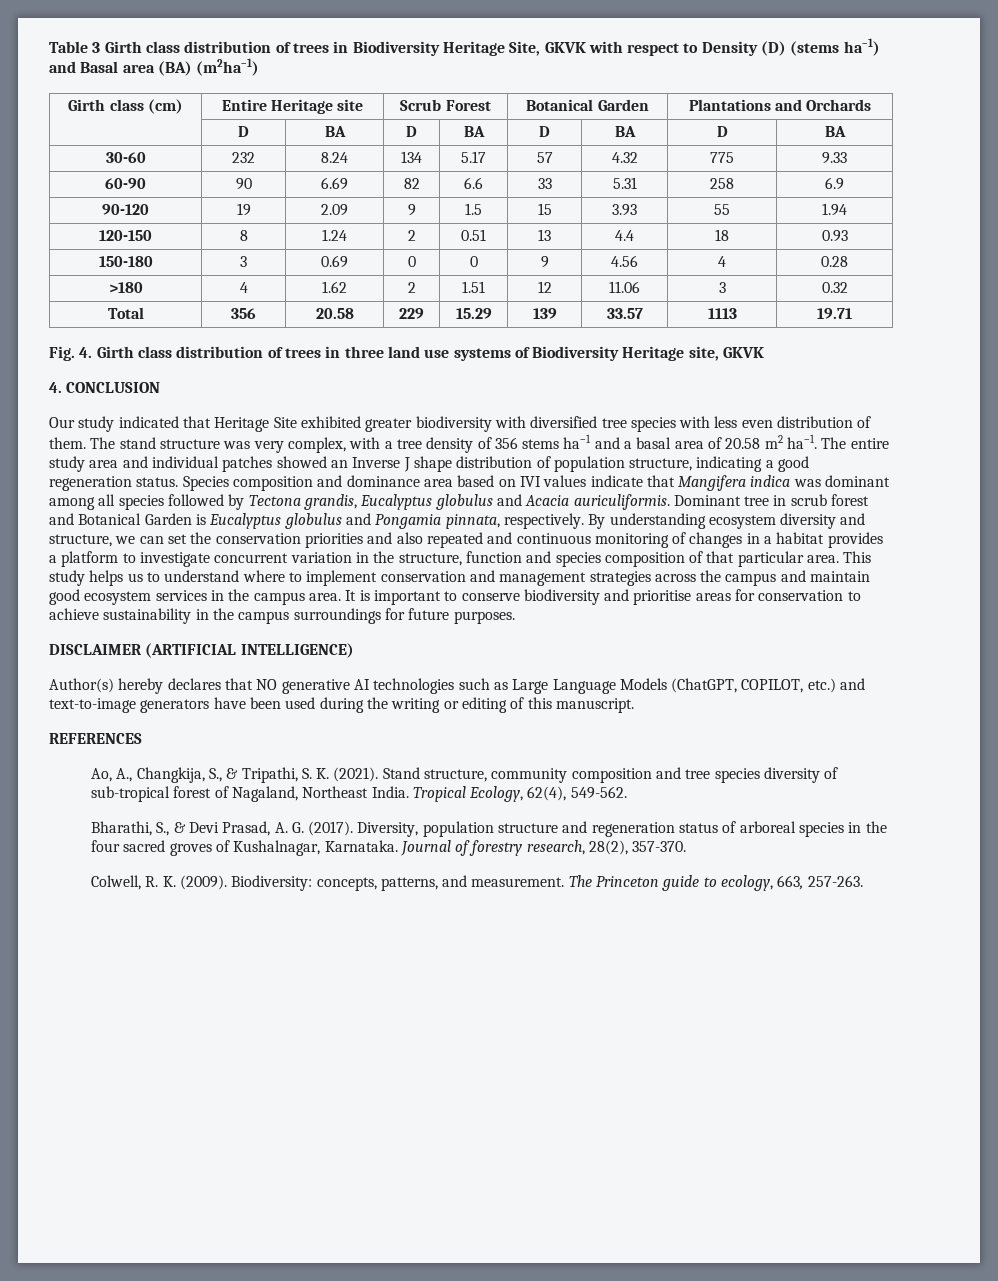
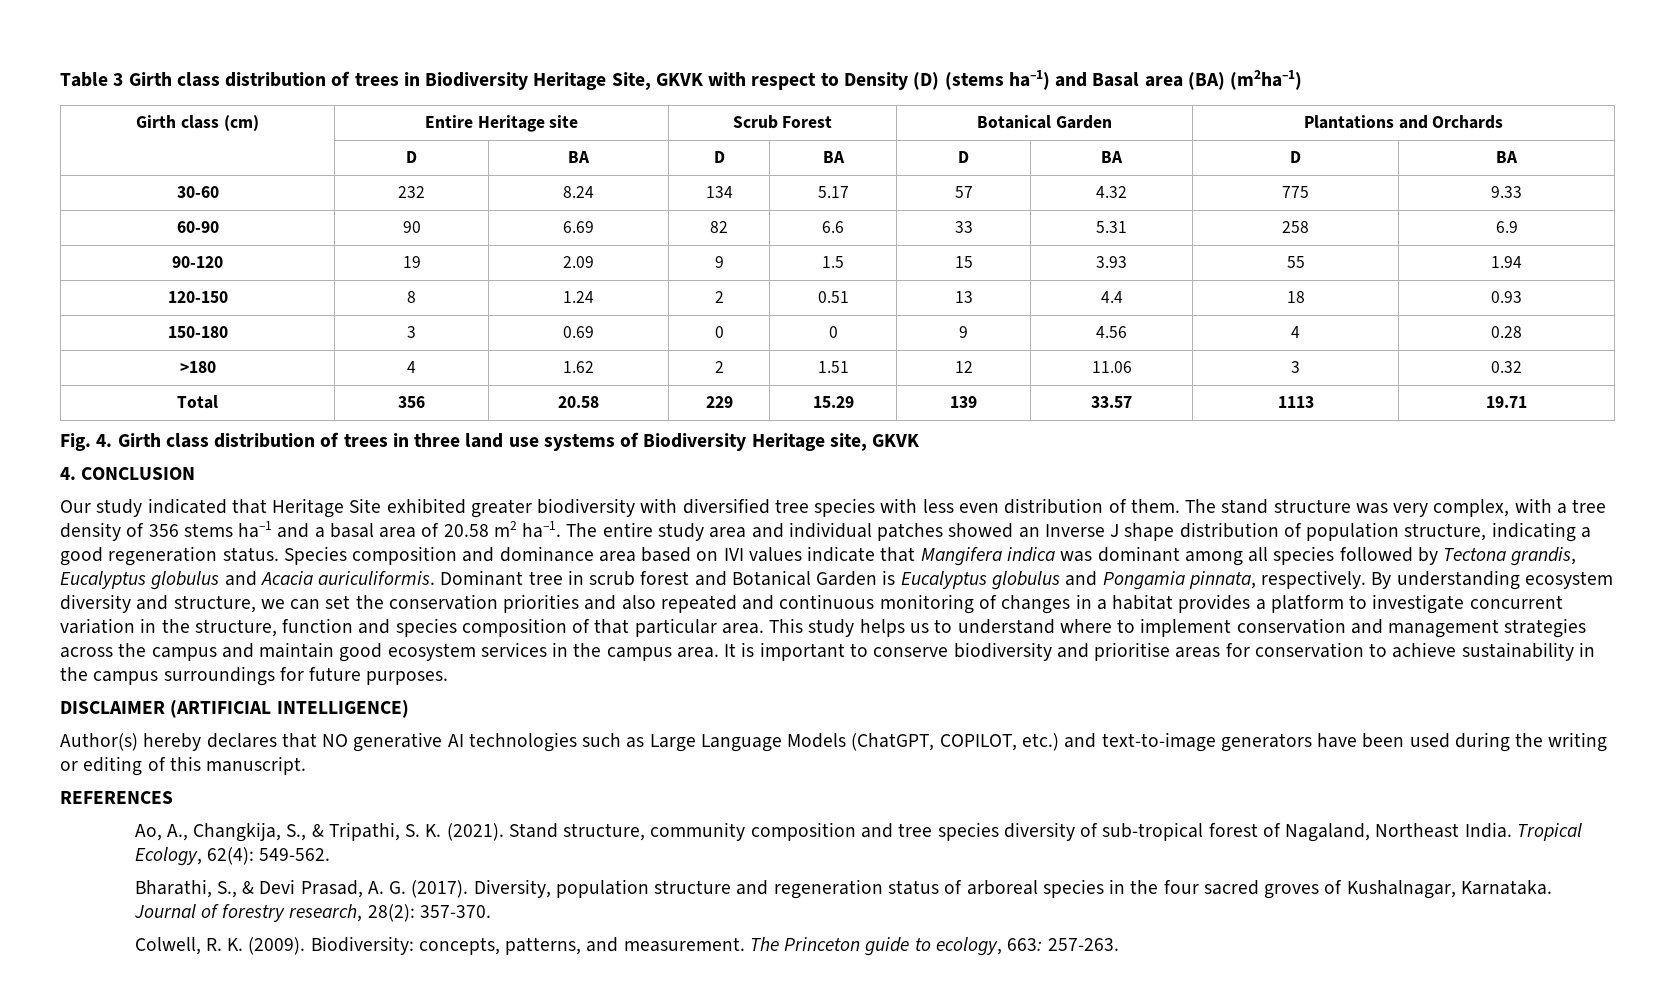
- Tropical Ecology, 62(4), 549-562.
+ Tropical Ecology, 62(4): 549-562.
- Journal of forestry research, 28(2), 357-370.
+ Journal of forestry research, 28(2): 357-370.
- The Princeton guide to ecology, 663, 257-263.
+ The Princeton guide to ecology, 663: 257-263.

